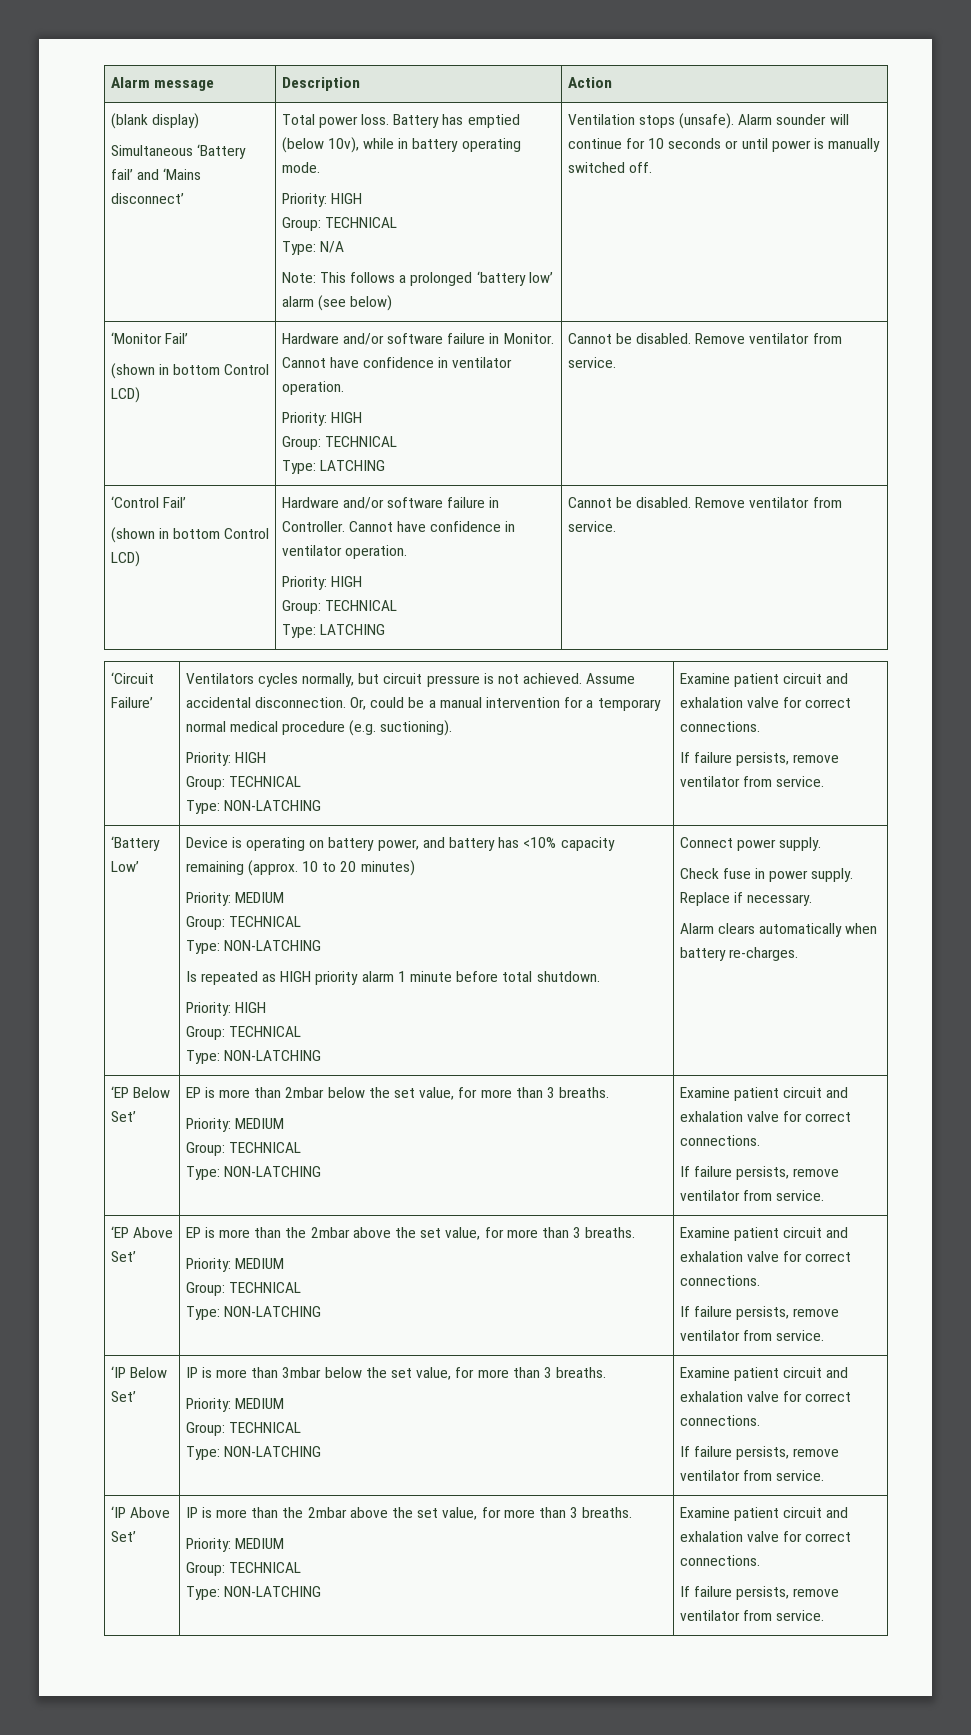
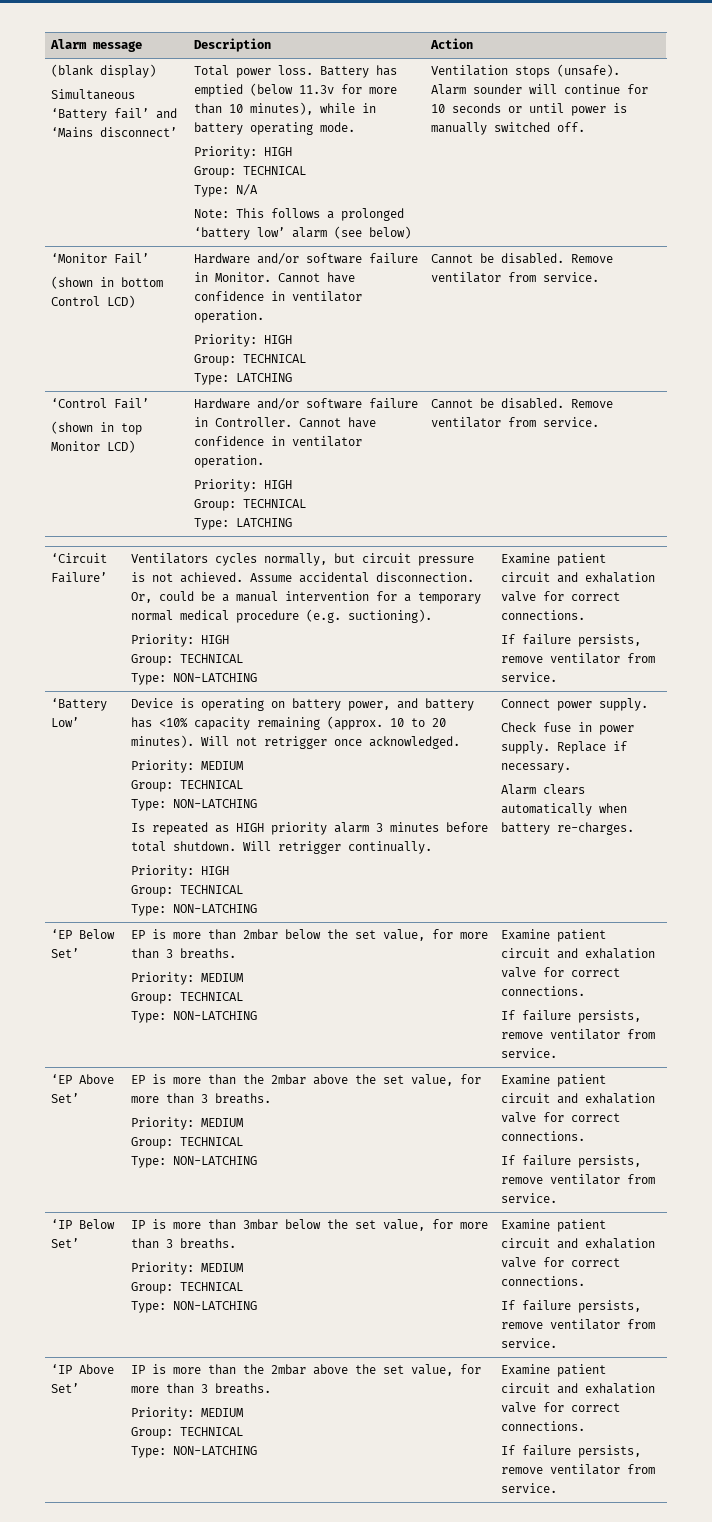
- Battery has emptied (below 10v), while in battery operating mode.
+ Battery has emptied (below 11.3v for more than 10 minutes), while in battery operating mode.
  ‘Control Fail’
- (shown in bottom Control LCD) | Hardware and/or software failure in Controller. Cannot have confidence in ventilator operation.
+ (shown in top Monitor LCD) | Hardware and/or software failure in Controller. Cannot have confidence in ventilator operation.
- Device is operating on battery power, and battery has <10% capacity remaining (approx. 10 to 20 minutes)
+ Device is operating on battery power, and battery has <10% capacity remaining (approx. 10 to 20 minutes). Will not retrigger once acknowledged.
- Is repeated as HIGH priority alarm 1 minute before total shutdown.
+ Is repeated as HIGH priority alarm 3 minutes before total shutdown. Will retrigger continually.

